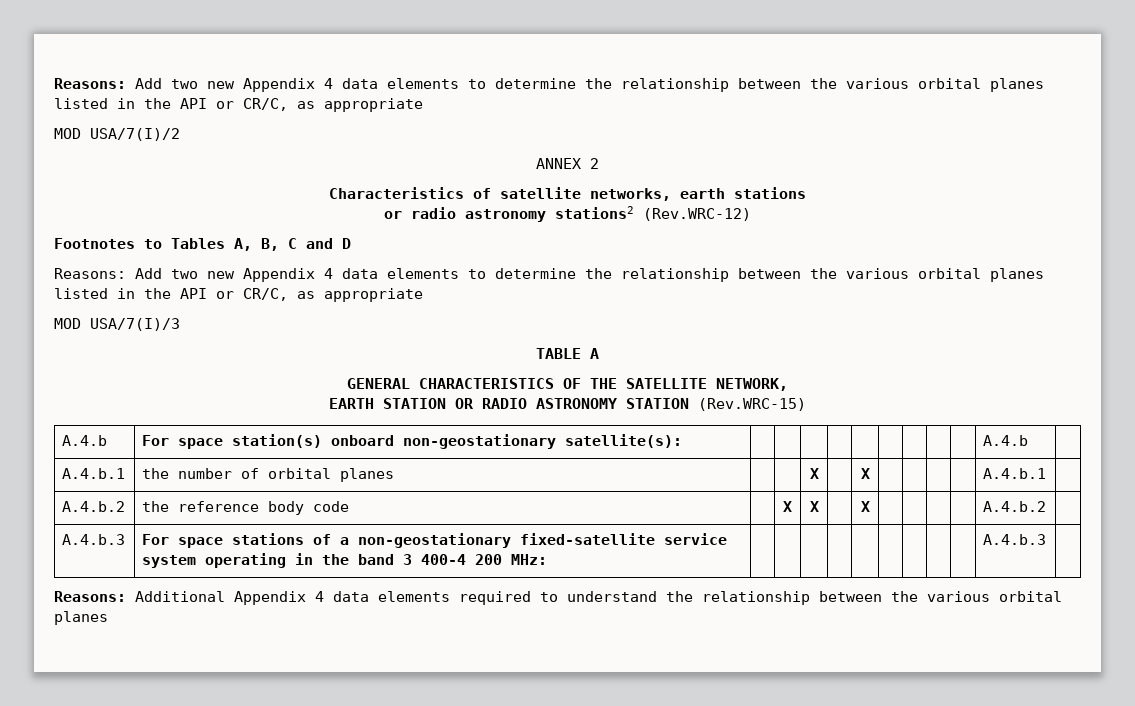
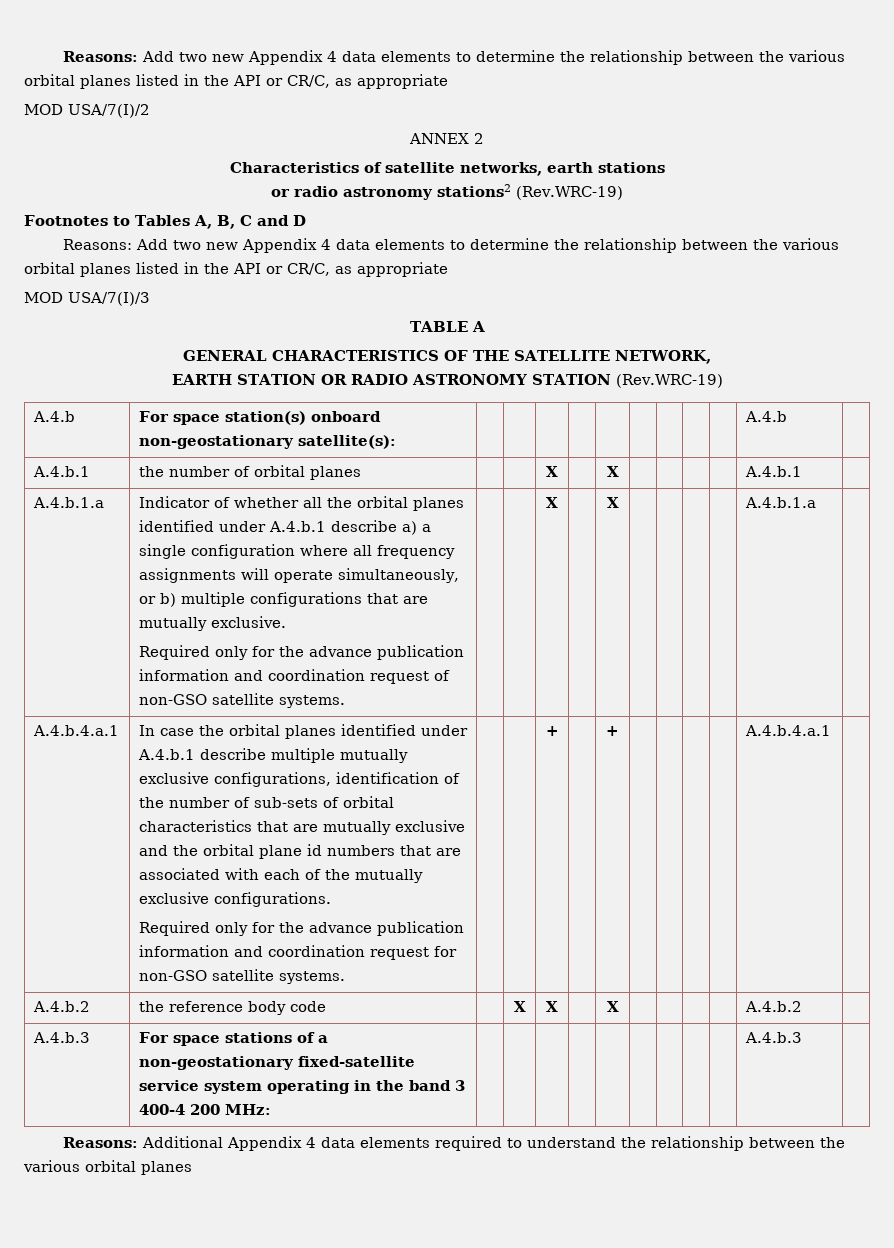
- or radio astronomy stations2 (Rev.WRC-12)
+ or radio astronomy stations2 (Rev.WRC-19)
- EARTH STATION OR RADIO ASTRONOMY STATION (Rev.WRC-15)
+ EARTH STATION OR RADIO ASTRONOMY STATION (Rev.WRC-19)
+ A.4.b.1.a | Indicator of whether all the orbital planes identified under A.4.b.1 describe a) a single configuration where all frequency assignments will operate simultaneously, or b) multiple configurations that are mutually exclusive.
+ Required only for the advance publication information and coordination request of non-GSO satellite systems. | | | X | | X | | | | | A.4.b.1.a |
+ A.4.b.4.a.1 | In case the orbital planes identified under A.4.b.1 describe multiple mutually exclusive configurations, identification of the number of sub-sets of orbital characteristics that are mutually exclusive and the orbital plane id numbers that are associated with each of the mutually exclusive configurations.
+ Required only for the advance publication information and coordination request for non-GSO satellite systems. | | | + | | + | | | | | A.4.b.4.a.1

